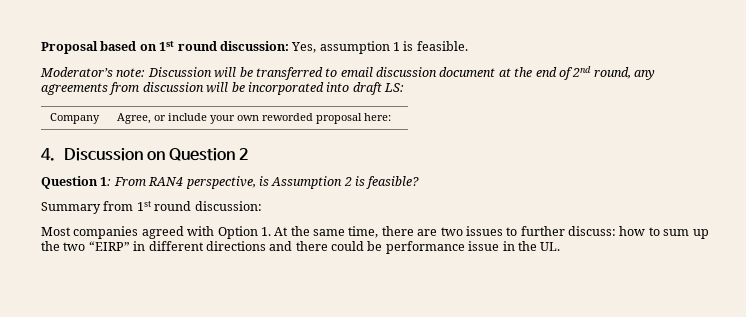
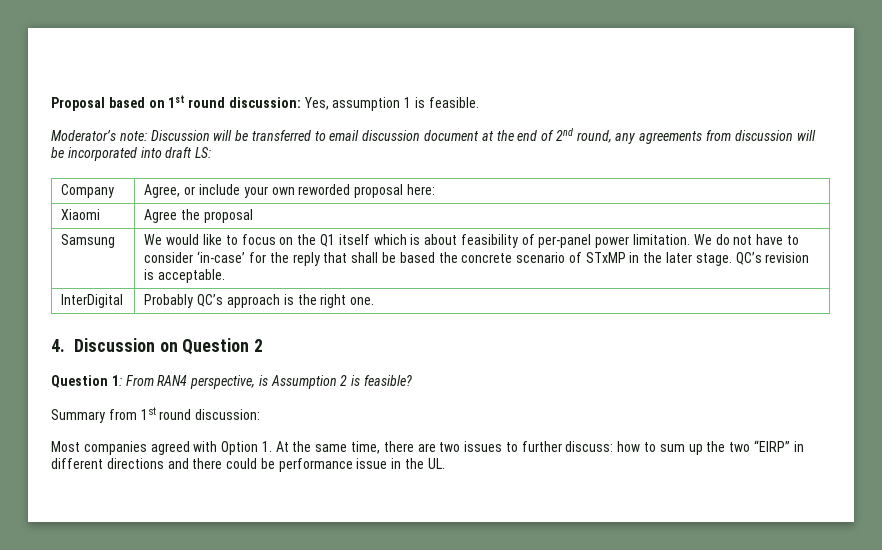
+ Xiaomi | Agree the proposal
+ Samsung | We would like to focus on the Q1 itself which is about feasibility of per-panel power limitation. We do not have to consider ‘in-case’ for the reply that shall be based the concrete scenario of STxMP in the later stage. QC’s revision is acceptable.
+ InterDigital | Probably QC’s approach is the right one.

